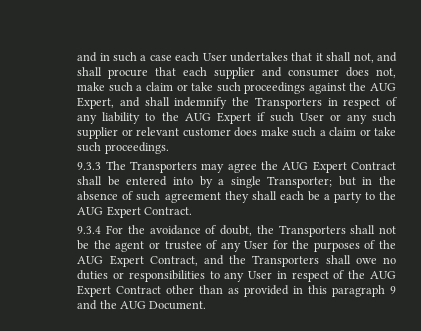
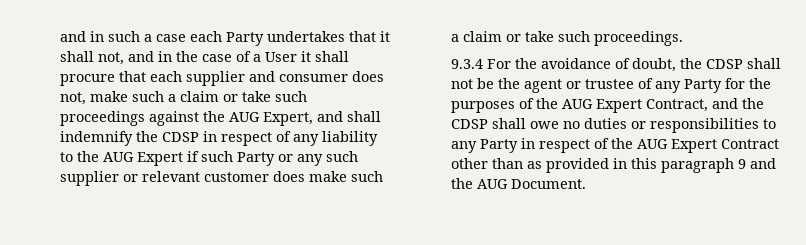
- and in such a case each User undertakes that it shall not, and shall procure that each supplier and consumer does not, make such a claim or take such proceedings against the AUG Expert, and shall indemnify the Transporters in respect of any liability to the AUG Expert if such User or any such supplier or relevant customer does make such a claim or take such proceedings.
+ and in such a case each Party undertakes that it shall not, and in the case of a User it shall procure that each supplier and consumer does not, make such a claim or take such proceedings against the AUG Expert, and shall indemnify the CDSP in respect of any liability to the AUG Expert if such Party or any such supplier or relevant customer does make such a claim or take such proceedings.
- 9.3.3 The Transporters may agree the AUG Expert Contract shall be entered into by a single Transporter; but in the absence of such agreement they shall each be a party to the AUG Expert Contract.
- 9.3.4 For the avoidance of doubt, the Transporters shall not be the agent or trustee of any User for the purposes of the AUG Expert Contract, and the Transporters shall owe no duties or responsibilities to any User in respect of the AUG Expert Contract other than as provided in this paragraph 9 and the AUG Document.
+ 9.3.4 For the avoidance of doubt, the CDSP shall not be the agent or trustee of any Party for the purposes of the AUG Expert Contract, and the CDSP shall owe no duties or responsibilities to any Party in respect of the AUG Expert Contract other than as provided in this paragraph 9 and the AUG Document.

